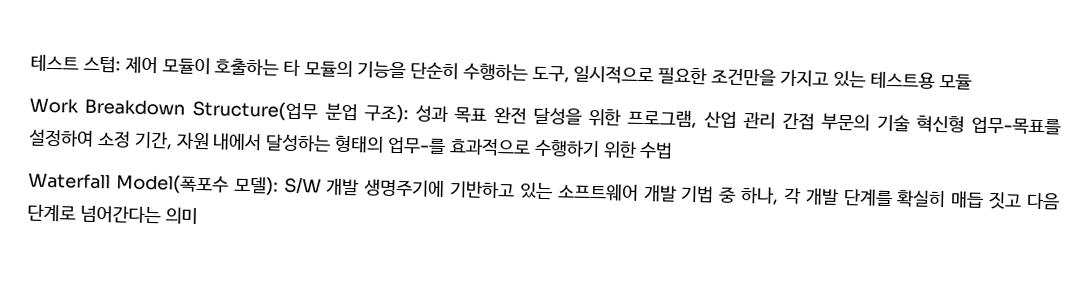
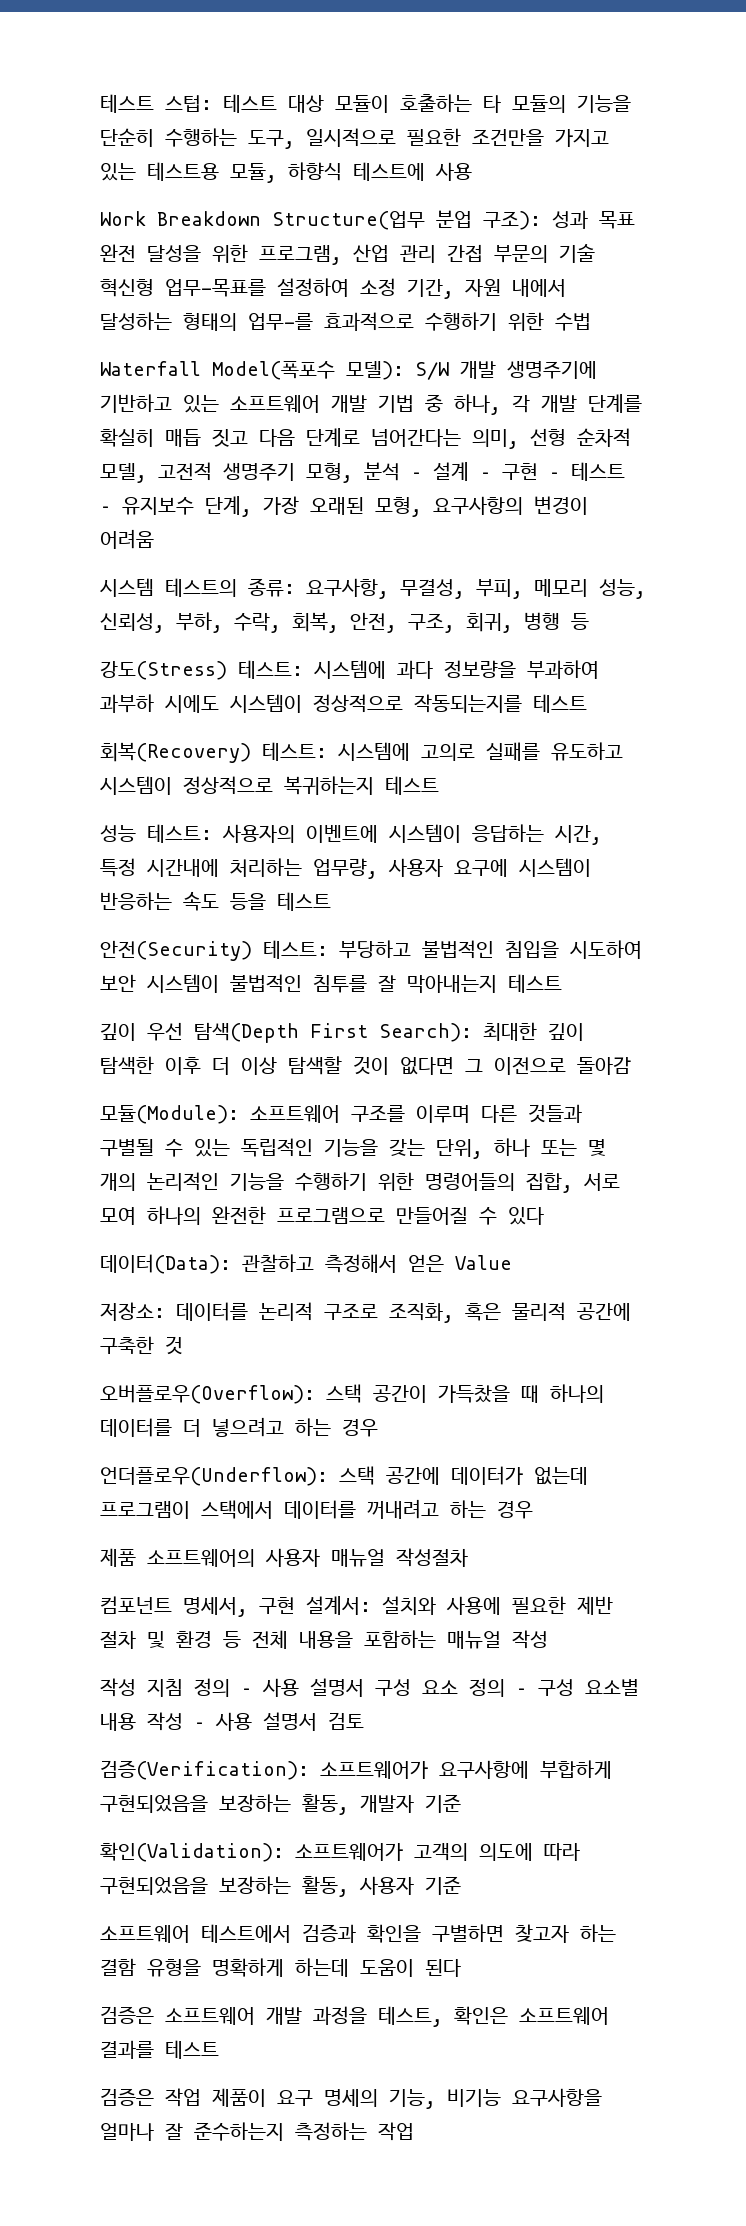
- 테스트 스텁: 제어 모듈이 호출하는 타 모듈의 기능을 단순히 수행하는 도구, 일시적으로 필요한 조건만을 가지고 있는 테스트용 모듈
+ 테스트 스텁: 테스트 대상 모듈이 호출하는 타 모듈의 기능을 단순히 수행하는 도구, 일시적으로 필요한 조건만을 가지고 있는 테스트용 모듈, 하향식 테스트에 사용
- Waterfall Model(폭포수 모델): S/W 개발 생명주기에 기반하고 있는 소프트웨어 개발 기법 중 하나, 각 개발 단계를 확실히 매듭 짓고 다음 단계로 넘어간다는 의미
+ Waterfall Model(폭포수 모델): S/W 개발 생명주기에 기반하고 있는 소프트웨어 개발 기법 중 하나, 각 개발 단계를 확실히 매듭 짓고 다음 단계로 넘어간다는 의미, 선형 순차적 모델, 고전적 생명주기 모형, 분석 – 설계 – 구현 – 테스트 – 유지보수 단계, 가장 오래된 모형, 요구사항의 변경이 어려움
+ 시스템 테스트의 종류: 요구사항, 무결성, 부피, 메모리 성능, 신뢰성, 부하, 수락, 회복, 안전, 구조, 회귀, 병행 등
+ 강도(Stress) 테스트: 시스템에 과다 정보량을 부과하여 과부하 시에도 시스템이 정상적으로 작동되는지를 테스트
+ 회복(Recovery) 테스트: 시스템에 고의로 실패를 유도하고 시스템이 정상적으로 복귀하는지 테스트
+ 성능 테스트: 사용자의 이벤트에 시스템이 응답하는 시간, 특정 시간내에 처리하는 업무량, 사용자 요구에 시스템이 반응하는 속도 등을 테스트
+ 안전(Security) 테스트: 부당하고 불법적인 침입을 시도하여 보안 시스템이 불법적인 침투를 잘 막아내는지 테스트
+ 깊이 우선 탐색(Depth First Search): 최대한 깊이 탐색한 이후 더 이상 탐색할 것이 없다면 그 이전으로 돌아감
+ 모듈(Module): 소프트웨어 구조를 이루며 다른 것들과 구별될 수 있는 독립적인 기능을 갖는 단위, 하나 또는 몇 개의 논리적인 기능을 수행하기 위한 명령어들의 집합, 서로 모여 하나의 완전한 프로그램으로 만들어질 수 있다
+ 데이터(Data): 관찰하고 측정해서 얻은 Value
+ 저장소: 데이터를 논리적 구조로 조직화, 혹은 물리적 공간에 구축한 것
+ 오버플로우(Overflow): 스택 공간이 가득찼을 때 하나의 데이터를 더 넣으려고 하는 경우
+ 언더플로우(Underflow): 스택 공간에 데이터가 없는데 프로그램이 스택에서 데이터를 꺼내려고 하는 경우
+ 제품 소프트웨어의 사용자 매뉴얼 작성절차
+ 컴포넌트 명세서, 구현 설계서: 설치와 사용에 필요한 제반 절차 및 환경 등 전체 내용을 포함하는 매뉴얼 작성
+ 작성 지침 정의 – 사용 설명서 구성 요소 정의 – 구성 요소별 내용 작성 – 사용 설명서 검토
+ 검증(Verification): 소프트웨어가 요구사항에 부합하게 구현되었음을 보장하는 활동, 개발자 기준
+ 확인(Validation): 소프트웨어가 고객의 의도에 따라 구현되었음을 보장하는 활동, 사용자 기준
+ 소프트웨어 테스트에서 검증과 확인을 구별하면 찾고자 하는 결함 유형을 명확하게 하는데 도움이 된다
+ 검증은 소프트웨어 개발 과정을 테스트, 확인은 소프트웨어 결과를 테스트
+ 검증은 작업 제품이 요구 명세의 기능, 비기능 요구사항을 얼마나 잘 준수하는지 측정하는 작업

